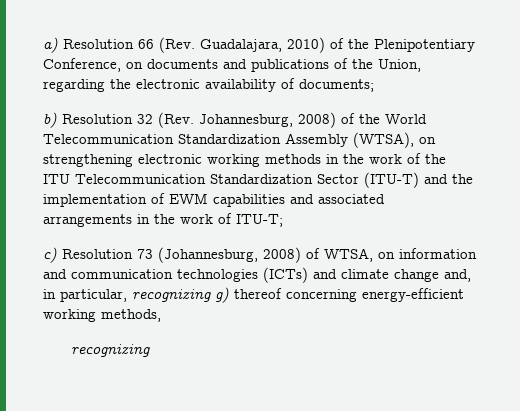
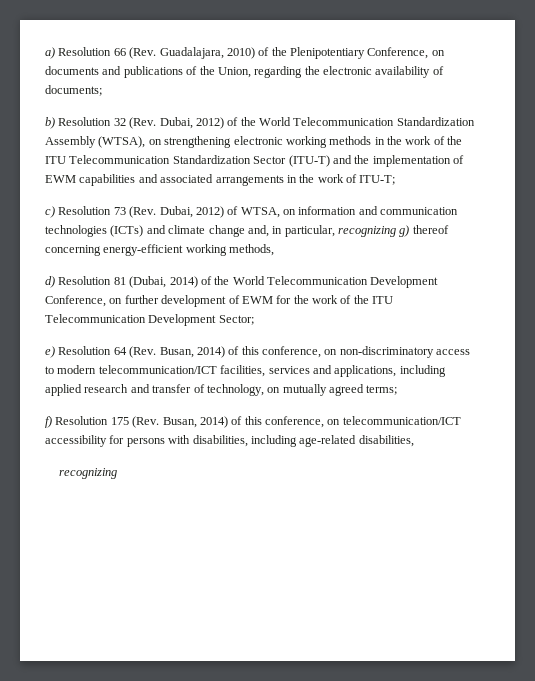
- b) Resolution 32 (Rev. Johannesburg, 2008) of the World Telecommunication Standardization Assembly (WTSA), on strengthening electronic working methods in the work of the ITU Telecommunication Standardization Sector (ITU-T) and the implementation of EWM capabilities and associated arrangements in the work of ITU-T;
+ b) Resolution 32 (Rev. Dubai, 2012) of the World Telecommunication Standardization Assembly (WTSA), on strengthening electronic working methods in the work of the ITU Telecommunication Standardization Sector (ITU-T) and the implementation of EWM capabilities and associated arrangements in the work of ITU-T;
- c) Resolution 73 (Johannesburg, 2008) of WTSA, on information and communication technologies (ICTs) and climate change and, in particular, recognizing g) thereof concerning energy-efficient working methods,
+ c) Resolution 73 (Rev. Dubai, 2012) of WTSA, on information and communication technologies (ICTs) and climate change and, in particular, recognizing g) thereof concerning energy-efficient working methods,
+ d) Resolution 81 (Dubai, 2014) of the World Telecommunication Development Conference, on further development of EWM for the work of the ITU Telecommunication Development Sector;
+ e) Resolution 64 (Rev. Busan, 2014) of this conference, on non-discriminatory access to modern telecommunication/ICT facilities, services and applications, including applied research and transfer of technology, on mutually agreed terms;
+ f) Resolution 175 (Rev. Busan, 2014) of this conference, on telecommunication/ICT accessibility for persons with disabilities, including age-related disabilities,

